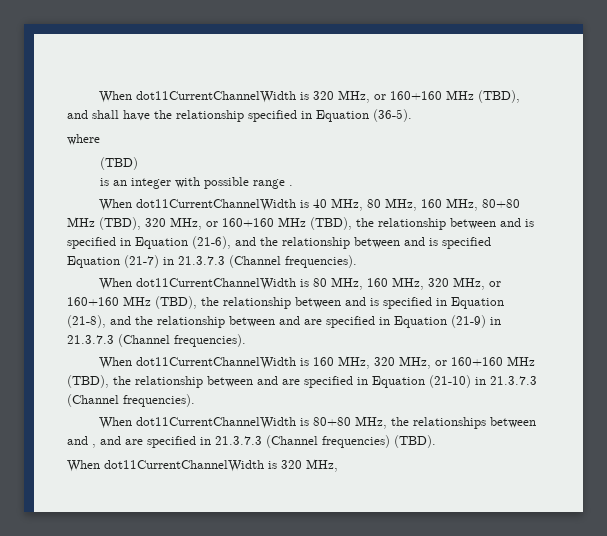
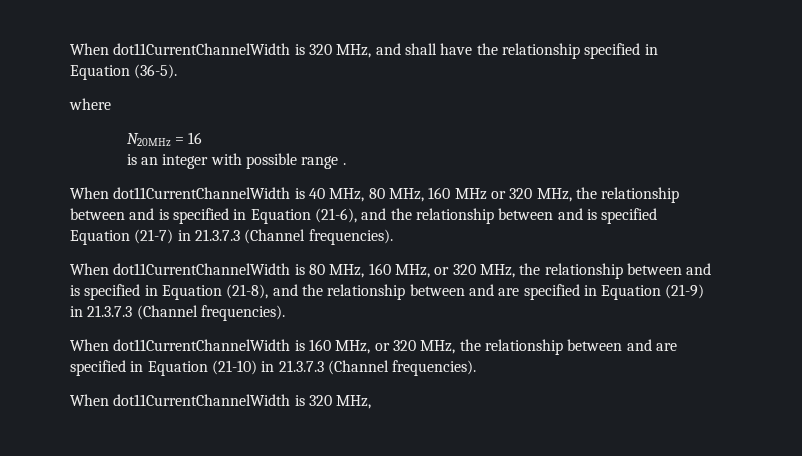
- When dot11CurrentChannelWidth is 320 MHz, or 160+160 MHz (TBD), and shall have the relationship specified in Equation (36-5).
+ When dot11CurrentChannelWidth is 320 MHz, and shall have the relationship specified in Equation (36-5).
- (TBD)
+ N20MHz = 16
- When dot11CurrentChannelWidth is 40 MHz, 80 MHz, 160 MHz, 80+80 MHz (TBD), 320 MHz, or 160+160 MHz (TBD), the relationship between and is specified in Equation (21-6), and the relationship between and is specified Equation (21-7) in 21.3.7.3 (Channel frequencies).
+ When dot11CurrentChannelWidth is 40 MHz, 80 MHz, 160 MHz or 320 MHz, the relationship between and is specified in Equation (21-6), and the relationship between and is specified Equation (21-7) in 21.3.7.3 (Channel frequencies).
- When dot11CurrentChannelWidth is 80 MHz, 160 MHz, 320 MHz, or 160+160 MHz (TBD), the relationship between and is specified in Equation (21-8), and the relationship between and are specified in Equation (21-9) in 21.3.7.3 (Channel frequencies).
+ When dot11CurrentChannelWidth is 80 MHz, 160 MHz, or 320 MHz, the relationship between and is specified in Equation (21-8), and the relationship between and are specified in Equation (21-9) in 21.3.7.3 (Channel frequencies).
- When dot11CurrentChannelWidth is 160 MHz, 320 MHz, or 160+160 MHz (TBD), the relationship between and are specified in Equation (21-10) in 21.3.7.3 (Channel frequencies).
+ When dot11CurrentChannelWidth is 160 MHz, or 320 MHz, the relationship between and are specified in Equation (21-10) in 21.3.7.3 (Channel frequencies).
- When dot11CurrentChannelWidth is 80+80 MHz, the relationships between and , and are specified in 21.3.7.3 (Channel frequencies) (TBD).

